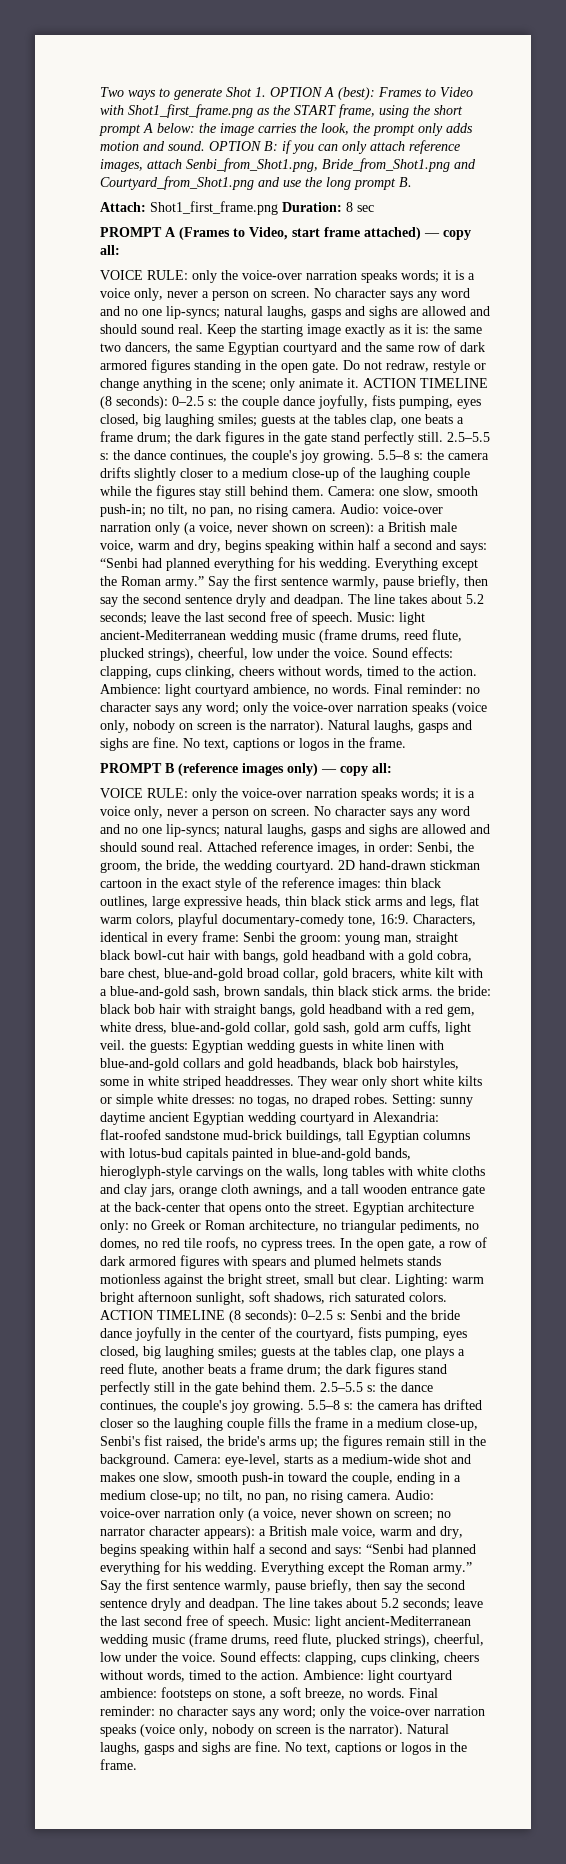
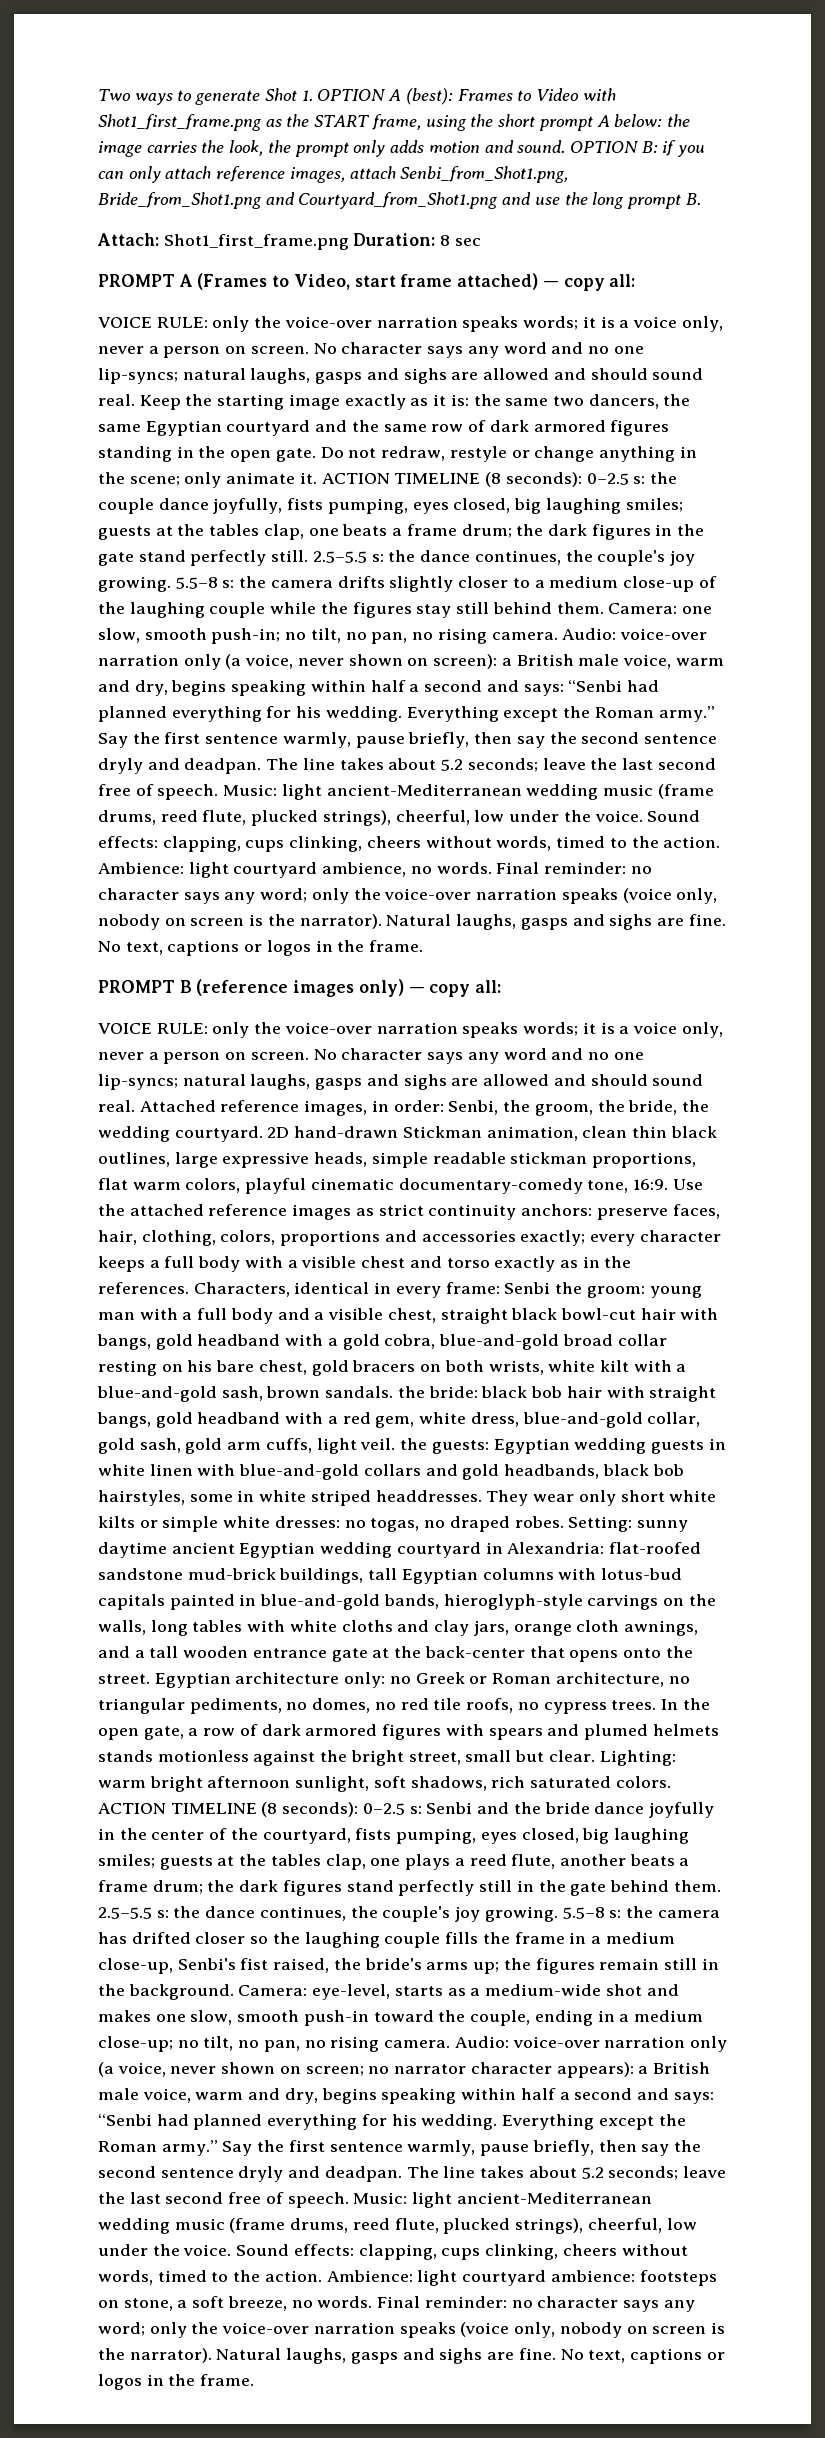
- 2D hand-drawn stickman cartoon in the exact style of the reference images: thin black outlines, large expressive heads, thin black stick arms and legs, flat warm colors, playful documentary-comedy tone, 16:9.
+ 2D hand-drawn Stickman animation, clean thin black outlines, large expressive heads, simple readable stickman proportions, flat warm colors, playful cinematic documentary-comedy tone, 16:9.
+ Use the attached reference images as strict continuity anchors: preserve faces, hair, clothing, colors, proportions and accessories exactly; every character keeps a full body with a visible chest and torso exactly as in the references.
- young man, straight black bowl-cut hair with bangs, gold headband with a gold cobra, bare chest, blue-and-gold broad collar, gold bracers, white kilt with a blue-and-gold sash, brown sandals, thin black stick arms. the bride:
+ young man with a full body and a visible chest, straight black bowl-cut hair with bangs, gold headband with a gold cobra, blue-and-gold broad collar resting on his bare chest, gold bracers on both wrists, white kilt with a blue-and-gold sash, brown sandals. the bride:

